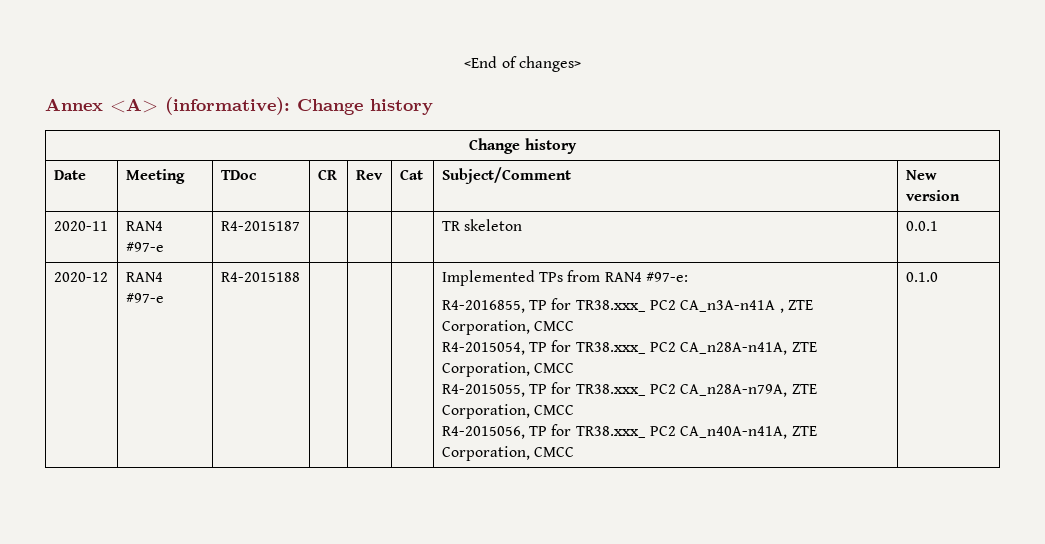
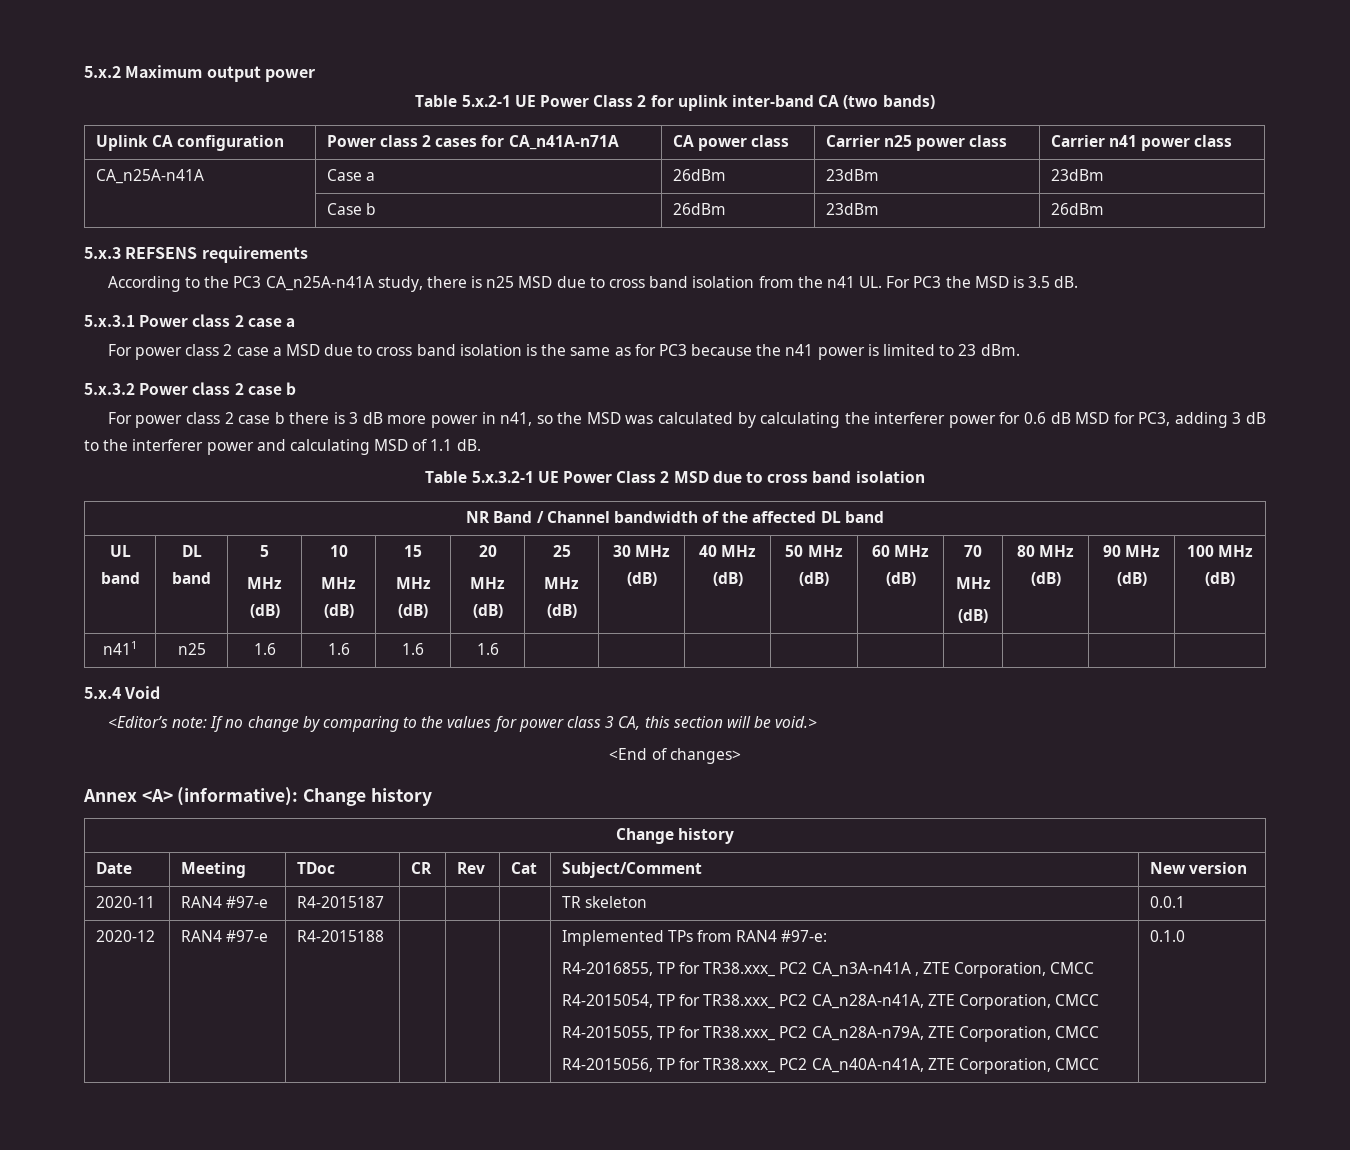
+ 5.x.2 Maximum output power
+ Table 5.x.2-1 UE Power Class 2 for uplink inter-band CA (two bands)
+ Uplink CA configuration | Power class 2 cases for CA_n41A-n71A | CA power class | Carrier n25 power class | Carrier n41 power class
+ CA_n25A-n41A | Case a | 26dBm | 23dBm | 23dBm
+ | Case b | 26dBm | 23dBm | 26dBm
+ 5.x.3 REFSENS requirements
+ According to the PC3 CA_n25A-n41A study, there is n25 MSD due to cross band isolation from the n41 UL. For PC3 the MSD is 3.5 dB.
+ 5.x.3.1 Power class 2 case a
+ For power class 2 case a MSD due to cross band isolation is the same as for PC3 because the n41 power is limited to 23 dBm.
+ 5.x.3.2 Power class 2 case b
+ For power class 2 case b there is 3 dB more power in n41, so the MSD was calculated by calculating the interferer power for 0.6 dB MSD for PC3, adding 3 dB to the interferer power and calculating MSD of 1.1 dB.
+ Table 5.x.3.2-1 UE Power Class 2 MSD due to cross band isolation
+ NR Band / Channel bandwidth of the affected DL band
+ UL band | DL band | 5
+ MHz (dB) | 10
+ MHz (dB) | 15
+ MHz (dB) | 20
+ MHz (dB) | 25
+ MHz (dB) | 30 MHz (dB) | 40 MHz (dB) | 50 MHz (dB) | 60 MHz (dB) | 70
+ MHz
+ (dB) | 80 MHz (dB) | 90 MHz (dB) | 100 MHz (dB)
+ n411 | n25 | 1.6 | 1.6 | 1.6 | 1.6 | | | | | | | | |
+ 5.x.4 Void
+ <Editor’s note: If no change by comparing to the values for power class 3 CA, this section will be void.>

